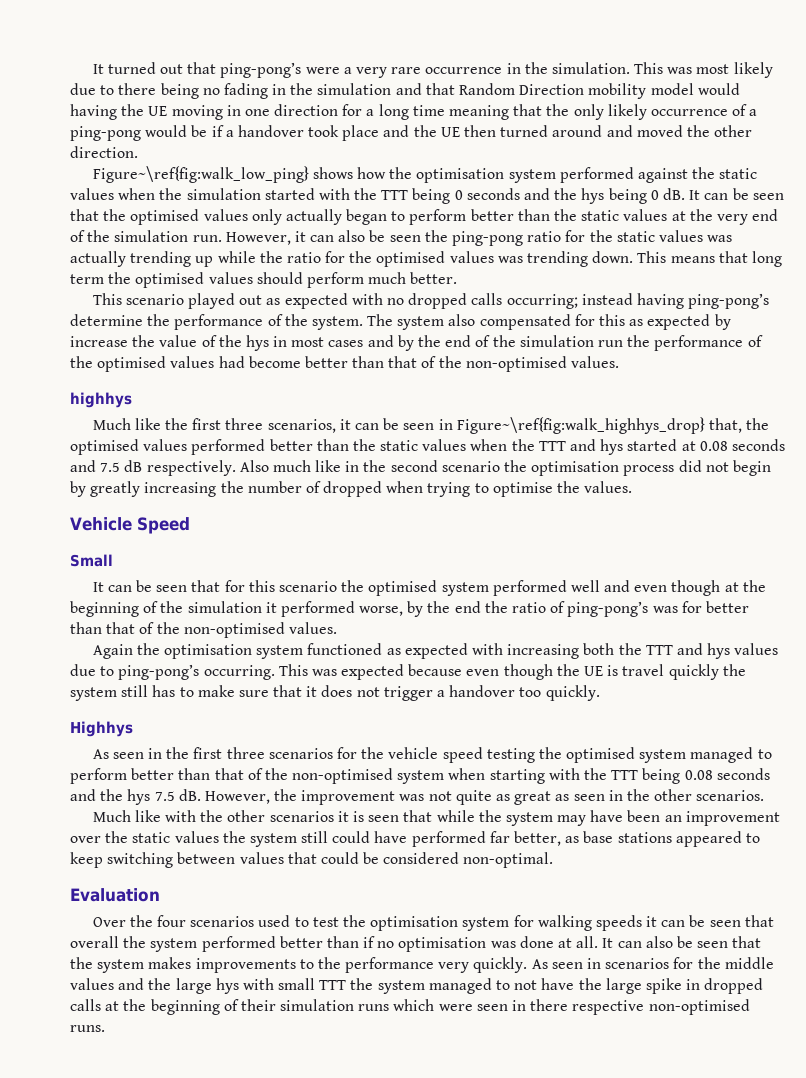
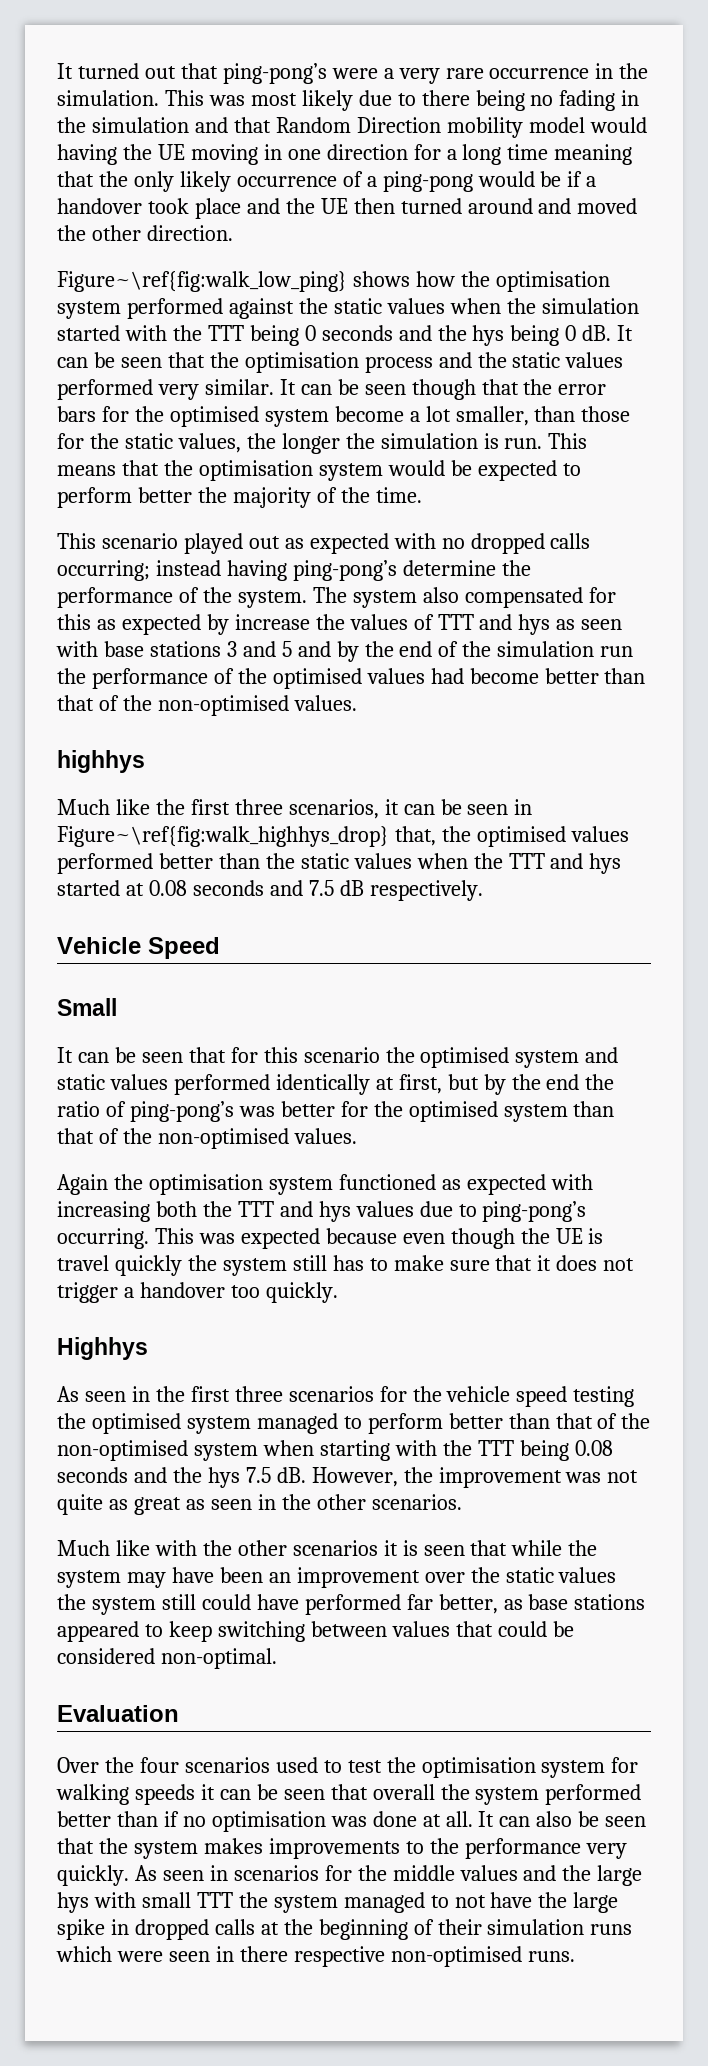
- It can be seen that the optimised values only actually began to perform better than the static values at the very end of the simulation run. However, it can also be seen the ping-pong ratio for the static values was actually trending up while the ratio for the optimised values was trending down. This means that long term the optimised values should perform much better.
+ It can be seen that the optimisation process and the static values performed very similar. It can be seen though that the error bars for the optimised system become a lot smaller, than those for the static values, the longer the simulation is run. This means that the optimisation system would be expected to perform better the majority of the time.
- The system also compensated for this as expected by increase the value of the hys in most cases and by the end of the simulation run the performance of the optimised values had become better than that of the non-optimised values.
+ The system also compensated for this as expected by increase the values of TTT and hys as seen with base stations 3 and 5 and by the end of the simulation run the performance of the optimised values had become better than that of the non-optimised values.
- Also much like in the second scenario the optimisation process did not begin by greatly increasing the number of dropped when trying to optimise the values.
- It can be seen that for this scenario the optimised system performed well and even though at the beginning of the simulation it performed worse, by the end the ratio of ping-pong’s was for better than that of the non-optimised values.
+ It can be seen that for this scenario the optimised system and static values performed identically at first, but by the end the ratio of ping-pong’s was better for the optimised system than that of the non-optimised values.

